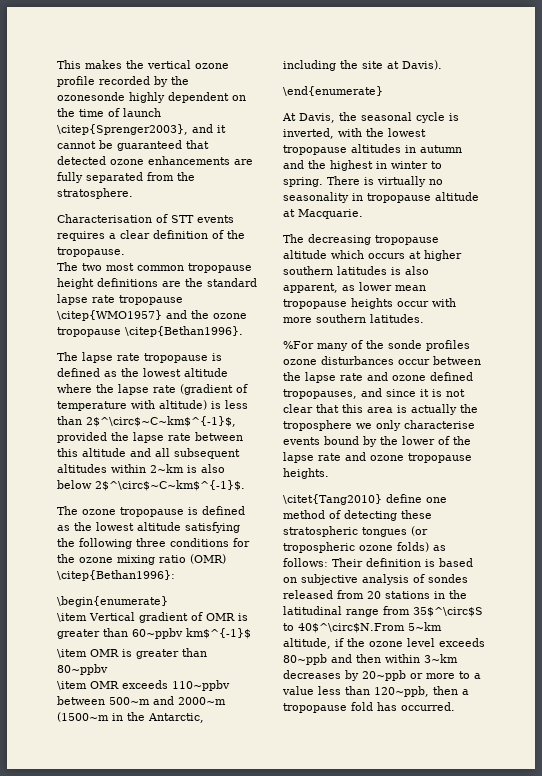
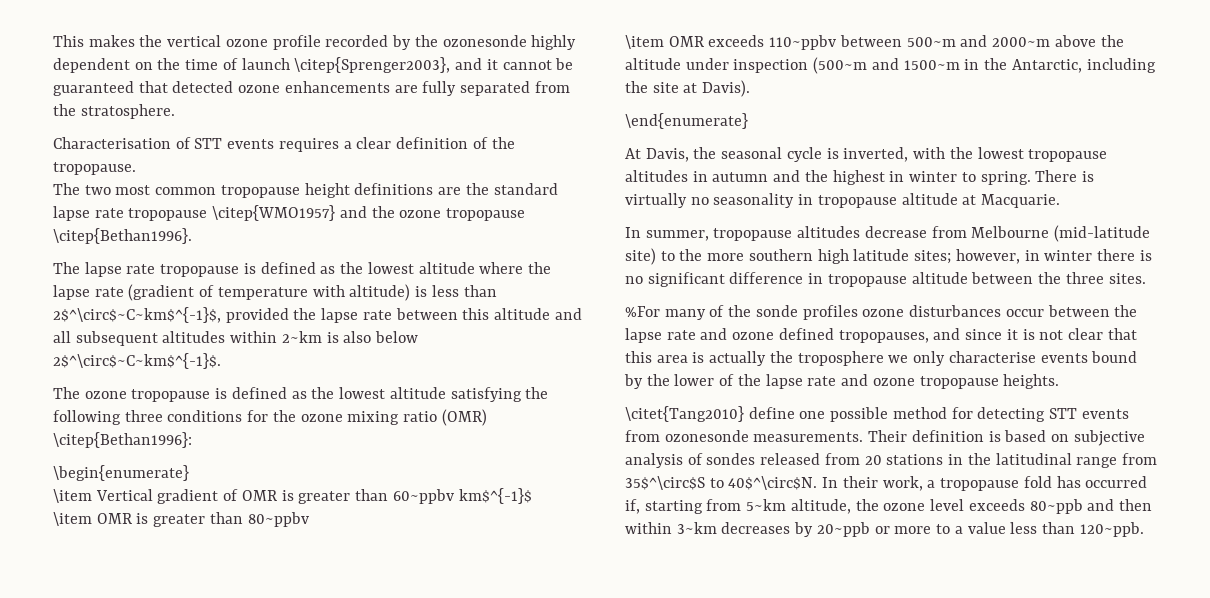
- \item OMR exceeds 110~ppbv between 500~m and 2000~m (1500~m in the Antarctic, including the site at Davis).
+ \item OMR exceeds 110~ppbv between 500~m and 2000~m above the altitude under inspection (500~m and 1500~m in the Antarctic, including the site at Davis).
- The decreasing tropopause altitude which occurs at higher southern latitudes is also apparent, as lower mean tropopause heights occur with more southern latitudes.
+ In summer, tropopause altitudes decrease from Melbourne (mid-latitude site) to the more southern high latitude sites; however, in winter there is no significant difference in tropopause altitude between the three sites.
- \citet{Tang2010} define one method of detecting these stratospheric tongues (or tropospheric ozone folds) as follows: Their definition is based on subjective analysis of sondes released from 20 stations in the latitudinal range from 35$^\circ$S to 40$^\circ$N.From 5~km altitude, if the ozone level exceeds 80~ppb and then within 3~km decreases by 20~ppb or more to a value less than 120~ppb, then a tropopause fold has occurred.
+ \citet{Tang2010} define one possible method for detecting STT events from ozonesonde measurements. Their definition is based on subjective analysis of sondes released from 20 stations in the latitudinal range from 35$^\circ$S to 40$^\circ$N. In their work, a tropopause fold has occurred if, starting from 5~km altitude, the ozone level exceeds 80~ppb and then within 3~km decreases by 20~ppb or more to a value less than 120~ppb.

